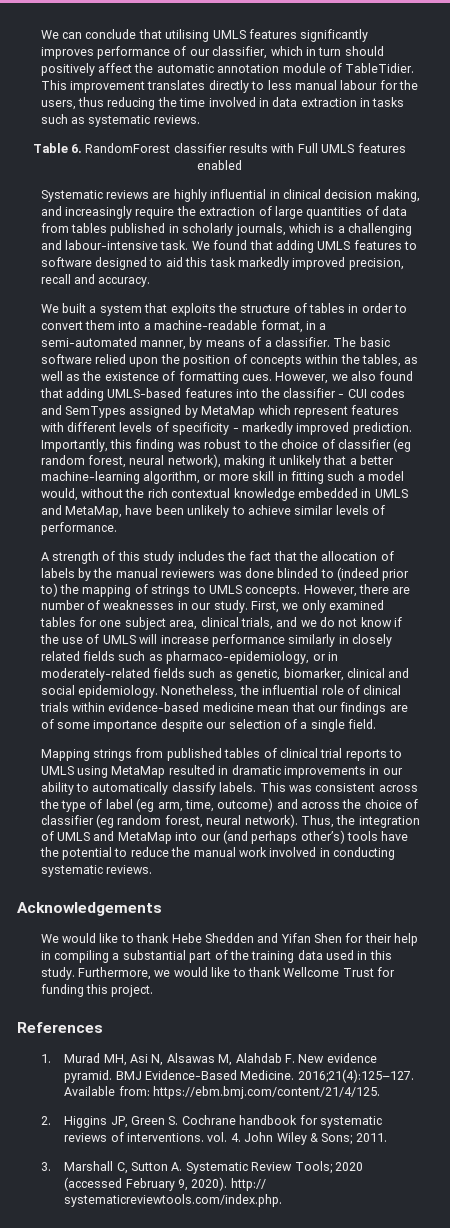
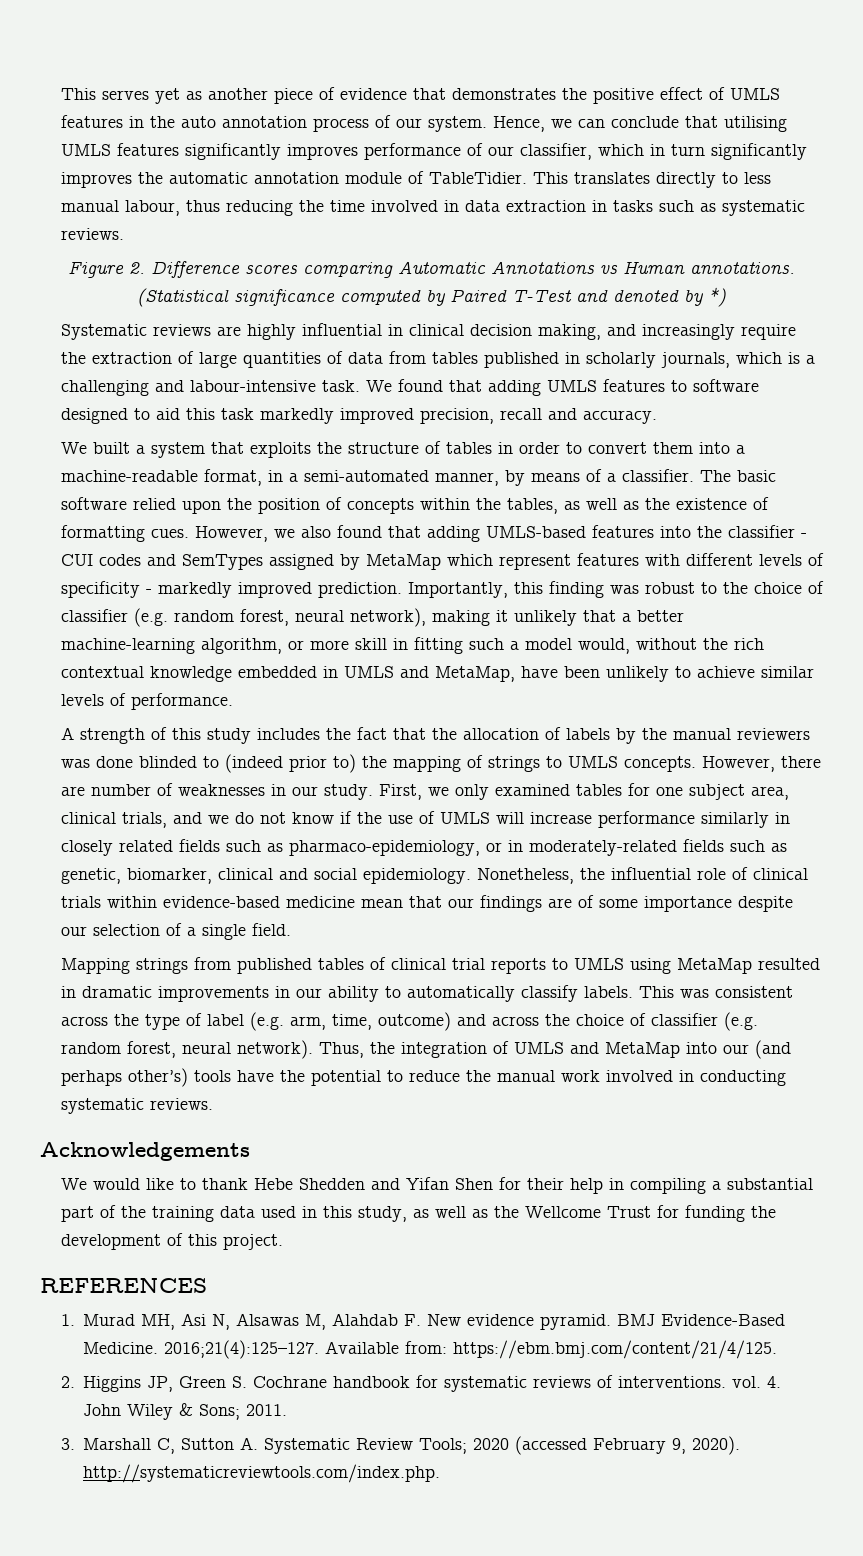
- We can conclude that utilising UMLS features significantly improves performance of our classifier, which in turn should positively affect the automatic annotation module of TableTidier.
+ This serves yet as another piece of evidence that demonstrates the positive effect of UMLS features in the auto annotation process of our system. Hence, we can conclude that utilising UMLS features significantly improves performance of our classifier, which in turn significantly improves the automatic annotation module of TableTidier.
- This improvement translates directly to less manual labour for the users, thus reducing the time involved in data extraction in tasks such as systematic reviews.
+ This translates directly to less manual labour, thus reducing the time involved in data extraction in tasks such as systematic reviews.
- Table 6. RandomForest classifier results with Full UMLS features enabled
+ Figure 2. Difference scores comparing Automatic Annotations vs Human annotations. (Statistical significance computed by Paired T-Test and denoted by *)
- Importantly, this finding was robust to the choice of classifier (eg random forest, neural network), making it unlikely that a better machine-learning algorithm, or more skill in fitting such a model would, without the rich contextual knowledge embedded in UMLS and MetaMap, have been unlikely to achieve similar levels of performance.
+ Importantly, this finding was robust to the choice of classifier (e.g. random forest, neural network), making it unlikely that a better machine-learning algorithm, or more skill in fitting such a model would, without the rich contextual knowledge embedded in UMLS and MetaMap, have been unlikely to achieve similar levels of performance.
- This was consistent across the type of label (eg arm, time, outcome) and across the choice of classifier (eg random forest, neural network).
+ This was consistent across the type of label (e.g. arm, time, outcome) and across the choice of classifier (e.g. random forest, neural network).
- We would like to thank Hebe Shedden and Yifan Shen for their help in compiling a substantial part of the training data used in this study. Furthermore, we would like to thank Wellcome Trust for funding this project.
+ We would like to thank Hebe Shedden and Yifan Shen for their help in compiling a substantial part of the training data used in this study, as well as the Wellcome Trust for funding the development of this project.
- References
+ REFERENCES
- 3. Marshall C, Sutton A. Systematic Review Tools; 2020 (accessed February 9, 2020). http:// systematicreviewtools.com/index.php.
+ 3. Marshall C, Sutton A. Systematic Review Tools; 2020 (accessed February 9, 2020). http://systematicreviewtools.com/index.php.

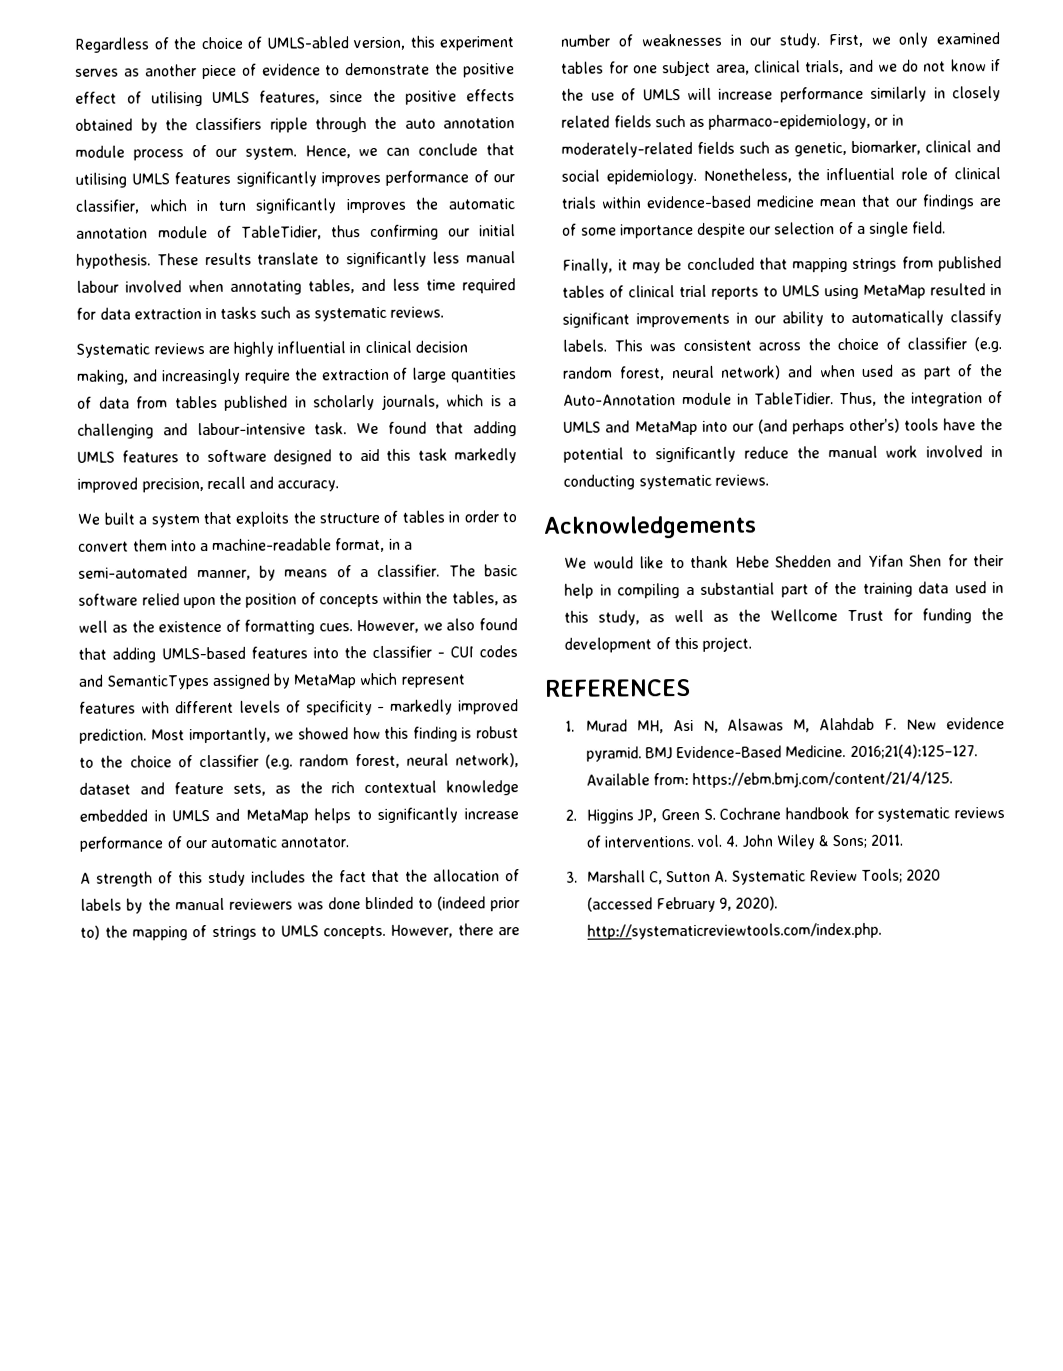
- This serves yet as another piece of evidence that demonstrates the positive effect of UMLS features in the auto annotation process of our system.
+ Regardless of the choice of UMLS-abled version, this experiment serves as another piece of evidence to demonstrate the positive effect of utilising UMLS features, since the positive effects obtained by the classifiers ripple through the auto annotation module process of our system.
- Hence, we can conclude that utilising UMLS features significantly improves performance of our classifier, which in turn significantly improves the automatic annotation module of TableTidier. This translates directly to less manual labour, thus reducing the time involved in data extraction in tasks such as systematic reviews.
+ Hence, we can conclude that utilising UMLS features significantly improves performance of our classifier, which in turn significantly improves the automatic annotation module of TableTidier, thus confirming our initial hypothesis. These results translate to significantly less manual labour involved when annotating tables, and less time required for data extraction in tasks such as systematic reviews.
- Figure 2. Difference scores comparing Automatic Annotations vs Human annotations. (Statistical significance computed by Paired T-Test and denoted by *)
- However, we also found that adding UMLS-based features into the classifier - CUI codes and SemTypes assigned by MetaMap which represent features with different levels of specificity - markedly improved prediction.
+ However, we also found that adding UMLS-based features into the classifier - CUI codes and SemanticTypes assigned by MetaMap which represent features with different levels of specificity - markedly improved prediction.
- Importantly, this finding was robust to the choice of classifier (e.g. random forest, neural network), making it unlikely that a better machine-learning algorithm, or more skill in fitting such a model would, without the rich contextual knowledge embedded in UMLS and MetaMap, have been unlikely to achieve similar levels of performance.
+ Most importantly, we showed how this finding is robust to the choice of classifier (e.g. random forest, neural network), dataset and feature sets, as the rich contextual knowledge embedded in UMLS and MetaMap helps to significantly increase performance of our automatic annotator.
- Mapping strings from published tables of clinical trial reports to UMLS using MetaMap resulted in dramatic improvements in our ability to automatically classify labels.
+ Finally, it may be concluded that mapping strings from published tables of clinical trial reports to UMLS using MetaMap resulted in significant improvements in our ability to automatically classify labels.
- This was consistent across the type of label (e.g. arm, time, outcome) and across the choice of classifier (e.g. random forest, neural network).
+ This was consistent across the choice of classifier (e.g. random forest, neural network) and when used as part of the Auto-Annotation module in TableTidier.
- Thus, the integration of UMLS and MetaMap into our (and perhaps other’s) tools have the potential to reduce the manual work involved in conducting systematic reviews.
+ Thus, the integration of UMLS and MetaMap into our (and perhaps other’s) tools have the potential to significantly reduce the manual work involved in conducting systematic reviews.

